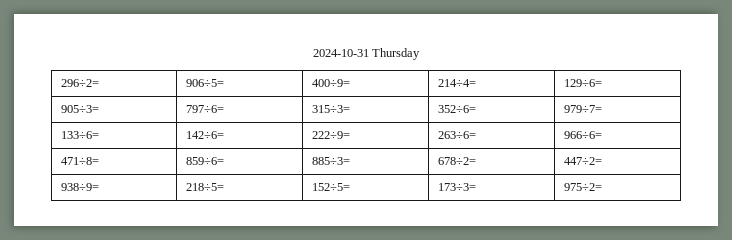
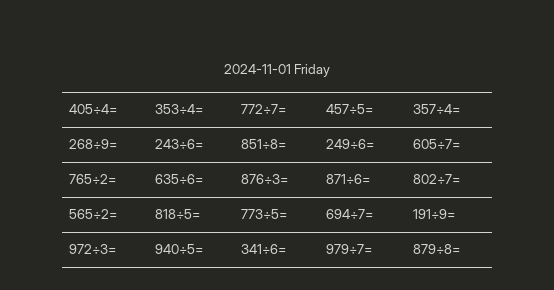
- 2024-10-31 Thursday
- 296÷2= | 906÷5= | 400÷9= | 214÷4= | 129÷6=
- 905÷3= | 797÷6= | 315÷3= | 352÷6= | 979÷7=
- 133÷6= | 142÷6= | 222÷9= | 263÷6= | 966÷6=
- 471÷8= | 859÷6= | 885÷3= | 678÷2= | 447÷2=
- 938÷9= | 218÷5= | 152÷5= | 173÷3= | 975÷2=
+ 2024-11-01 Friday
+ 405÷4= | 353÷4= | 772÷7= | 457÷5= | 357÷4=
+ 268÷9= | 243÷6= | 851÷8= | 249÷6= | 605÷7=
+ 765÷2= | 635÷6= | 876÷3= | 871÷6= | 802÷7=
+ 565÷2= | 818÷5= | 773÷5= | 694÷7= | 191÷9=
+ 972÷3= | 940÷5= | 341÷6= | 979÷7= | 879÷8=

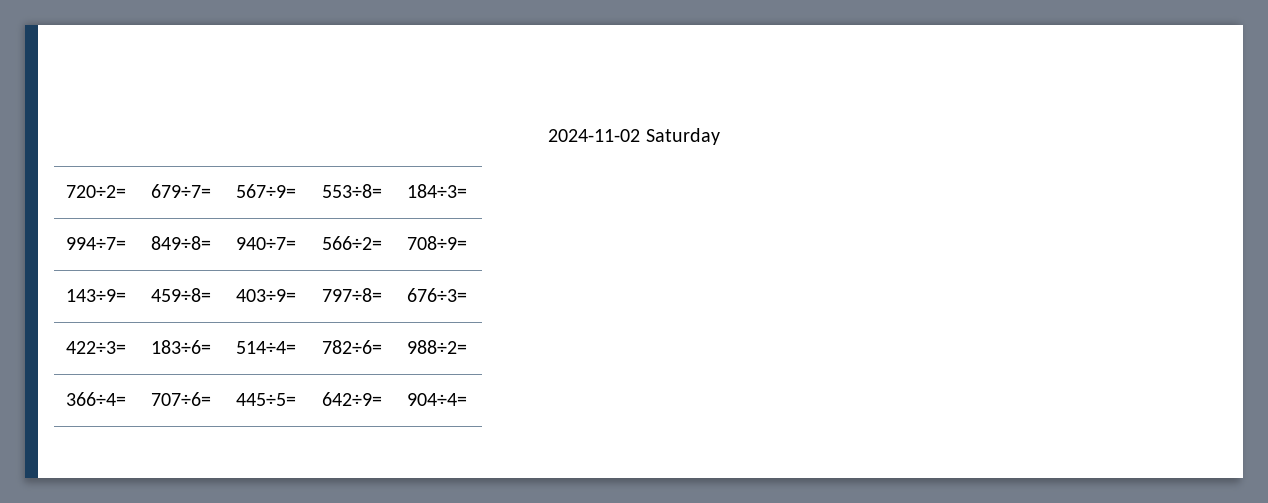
- 2024-11-01 Friday
- 405÷4= | 353÷4= | 772÷7= | 457÷5= | 357÷4=
- 268÷9= | 243÷6= | 851÷8= | 249÷6= | 605÷7=
- 765÷2= | 635÷6= | 876÷3= | 871÷6= | 802÷7=
- 565÷2= | 818÷5= | 773÷5= | 694÷7= | 191÷9=
- 972÷3= | 940÷5= | 341÷6= | 979÷7= | 879÷8=
+ 2024-11-02 Saturday
+ 720÷2= | 679÷7= | 567÷9= | 553÷8= | 184÷3=
+ 994÷7= | 849÷8= | 940÷7= | 566÷2= | 708÷9=
+ 143÷9= | 459÷8= | 403÷9= | 797÷8= | 676÷3=
+ 422÷3= | 183÷6= | 514÷4= | 782÷6= | 988÷2=
+ 366÷4= | 707÷6= | 445÷5= | 642÷9= | 904÷4=

